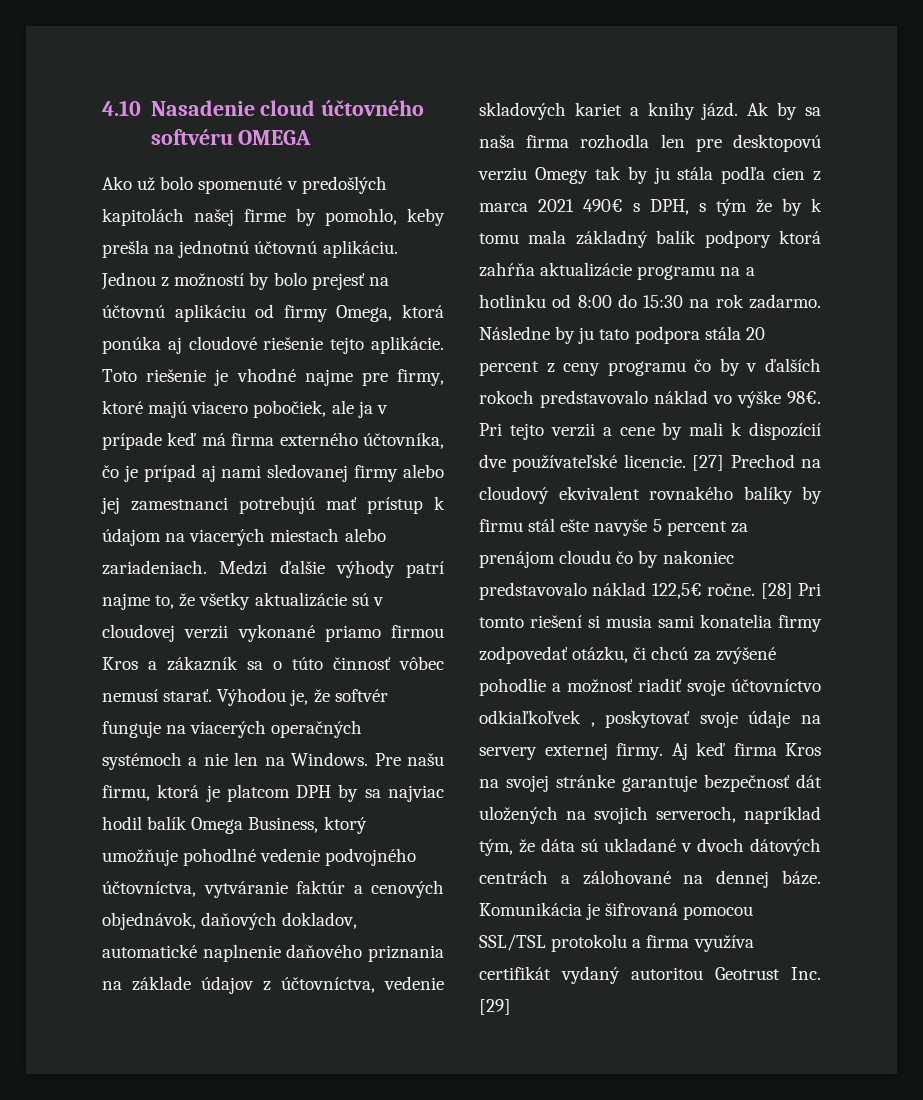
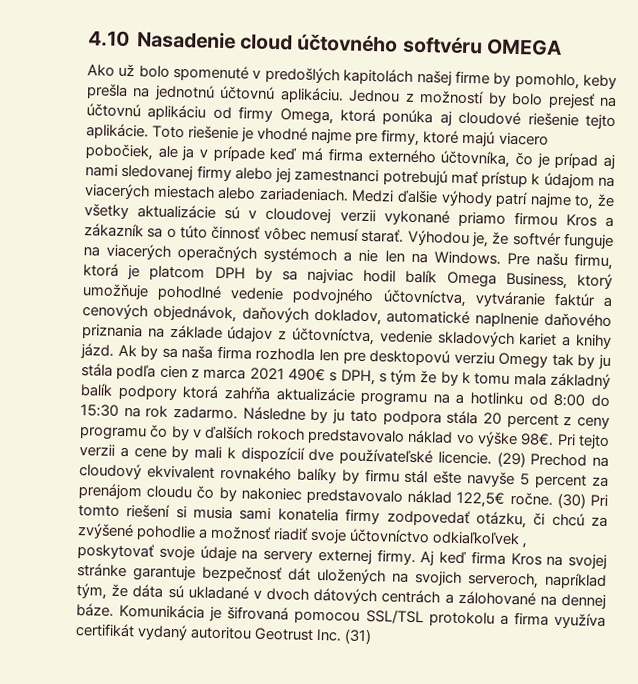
- [27] Prechod na cloudový ekvivalent rovnakého balíky by firmu stál ešte navyše 5 percent za prenájom cloudu čo by nakoniec predstavovalo náklad 122,5€ ročne.
+ (29) Prechod na cloudový ekvivalent rovnakého balíky by firmu stál ešte navyše 5 percent za prenájom cloudu čo by nakoniec predstavovalo náklad 122,5€ ročne.
- [28] Pri tomto riešení si musia sami konatelia firmy zodpovedať otázku, či chcú za zvýšené pohodlie a možnosť riadiť svoje účtovníctvo odkiaľkoľvek , poskytovať svoje údaje na servery externej firmy.
+ (30) Pri tomto riešení si musia sami konatelia firmy zodpovedať otázku, či chcú za zvýšené pohodlie a možnosť riadiť svoje účtovníctvo odkiaľkoľvek , poskytovať svoje údaje na servery externej firmy.
- Komunikácia je šifrovaná pomocou SSL/TSL protokolu a firma využíva certifikát vydaný autoritou Geotrust Inc. [29]
+ Komunikácia je šifrovaná pomocou SSL/TSL protokolu a firma využíva certifikát vydaný autoritou Geotrust Inc. (31)

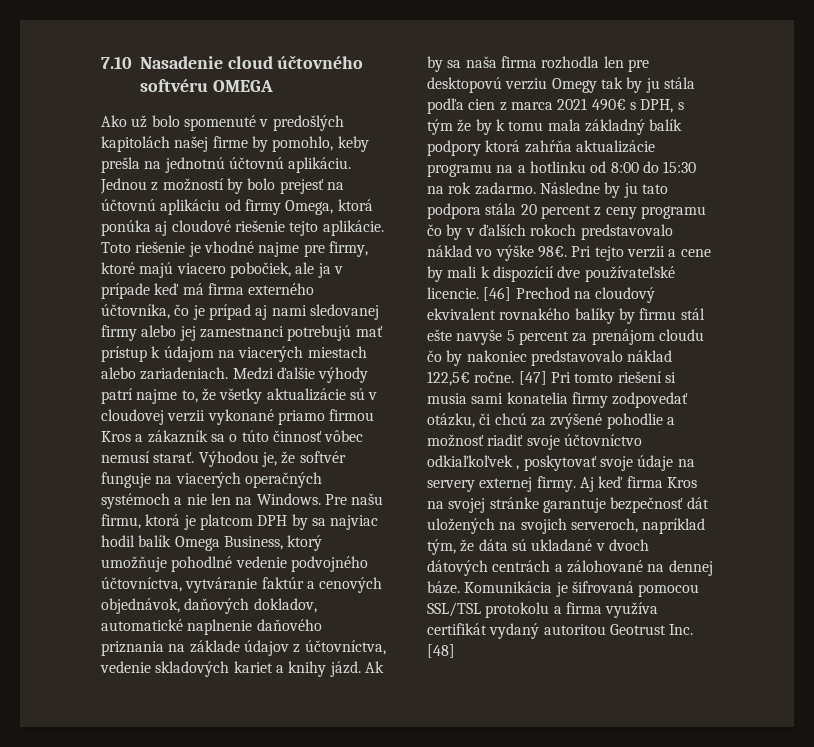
- 4.10 Nasadenie cloud účtovného softvéru OMEGA
+ 7.10 Nasadenie cloud účtovného softvéru OMEGA
- (29) Prechod na cloudový ekvivalent rovnakého balíky by firmu stál ešte navyše 5 percent za prenájom cloudu čo by nakoniec predstavovalo náklad 122,5€ ročne.
+ [46] Prechod na cloudový ekvivalent rovnakého balíky by firmu stál ešte navyše 5 percent za prenájom cloudu čo by nakoniec predstavovalo náklad 122,5€ ročne.
- (30) Pri tomto riešení si musia sami konatelia firmy zodpovedať otázku, či chcú za zvýšené pohodlie a možnosť riadiť svoje účtovníctvo odkiaľkoľvek , poskytovať svoje údaje na servery externej firmy.
+ [47] Pri tomto riešení si musia sami konatelia firmy zodpovedať otázku, či chcú za zvýšené pohodlie a možnosť riadiť svoje účtovníctvo odkiaľkoľvek , poskytovať svoje údaje na servery externej firmy.
- Komunikácia je šifrovaná pomocou SSL/TSL protokolu a firma využíva certifikát vydaný autoritou Geotrust Inc. (31)
+ Komunikácia je šifrovaná pomocou SSL/TSL protokolu a firma využíva certifikát vydaný autoritou Geotrust Inc. [48]

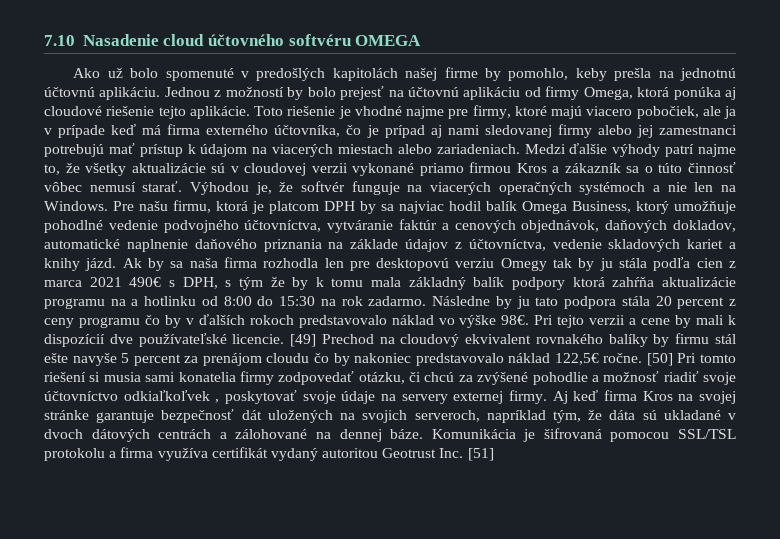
- [46] Prechod na cloudový ekvivalent rovnakého balíky by firmu stál ešte navyše 5 percent za prenájom cloudu čo by nakoniec predstavovalo náklad 122,5€ ročne.
+ [49] Prechod na cloudový ekvivalent rovnakého balíky by firmu stál ešte navyše 5 percent za prenájom cloudu čo by nakoniec predstavovalo náklad 122,5€ ročne.
- [47] Pri tomto riešení si musia sami konatelia firmy zodpovedať otázku, či chcú za zvýšené pohodlie a možnosť riadiť svoje účtovníctvo odkiaľkoľvek , poskytovať svoje údaje na servery externej firmy.
+ [50] Pri tomto riešení si musia sami konatelia firmy zodpovedať otázku, či chcú za zvýšené pohodlie a možnosť riadiť svoje účtovníctvo odkiaľkoľvek , poskytovať svoje údaje na servery externej firmy.
- Komunikácia je šifrovaná pomocou SSL/TSL protokolu a firma využíva certifikát vydaný autoritou Geotrust Inc. [48]
+ Komunikácia je šifrovaná pomocou SSL/TSL protokolu a firma využíva certifikát vydaný autoritou Geotrust Inc. [51]

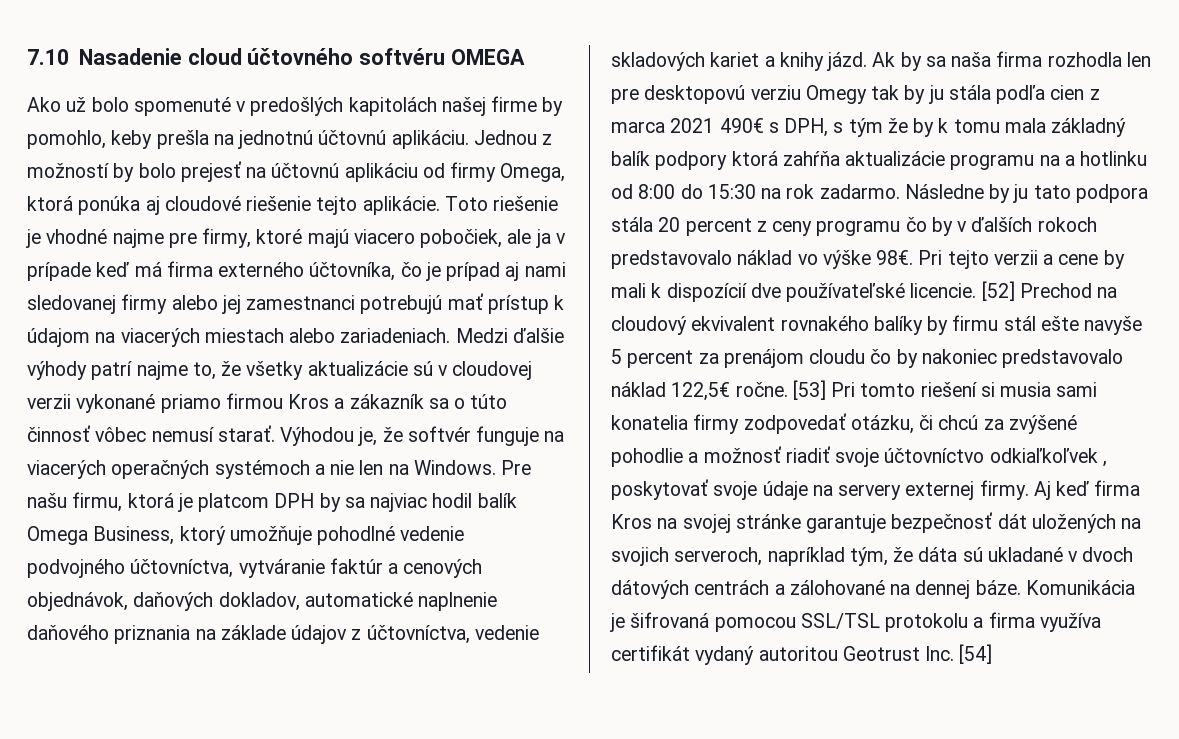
- [49] Prechod na cloudový ekvivalent rovnakého balíky by firmu stál ešte navyše 5 percent za prenájom cloudu čo by nakoniec predstavovalo náklad 122,5€ ročne.
+ [52] Prechod na cloudový ekvivalent rovnakého balíky by firmu stál ešte navyše 5 percent za prenájom cloudu čo by nakoniec predstavovalo náklad 122,5€ ročne.
- [50] Pri tomto riešení si musia sami konatelia firmy zodpovedať otázku, či chcú za zvýšené pohodlie a možnosť riadiť svoje účtovníctvo odkiaľkoľvek , poskytovať svoje údaje na servery externej firmy.
+ [53] Pri tomto riešení si musia sami konatelia firmy zodpovedať otázku, či chcú za zvýšené pohodlie a možnosť riadiť svoje účtovníctvo odkiaľkoľvek , poskytovať svoje údaje na servery externej firmy.
- Komunikácia je šifrovaná pomocou SSL/TSL protokolu a firma využíva certifikát vydaný autoritou Geotrust Inc. [51]
+ Komunikácia je šifrovaná pomocou SSL/TSL protokolu a firma využíva certifikát vydaný autoritou Geotrust Inc. [54]

